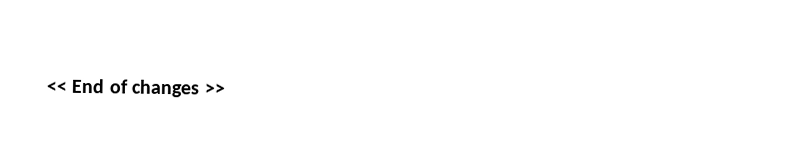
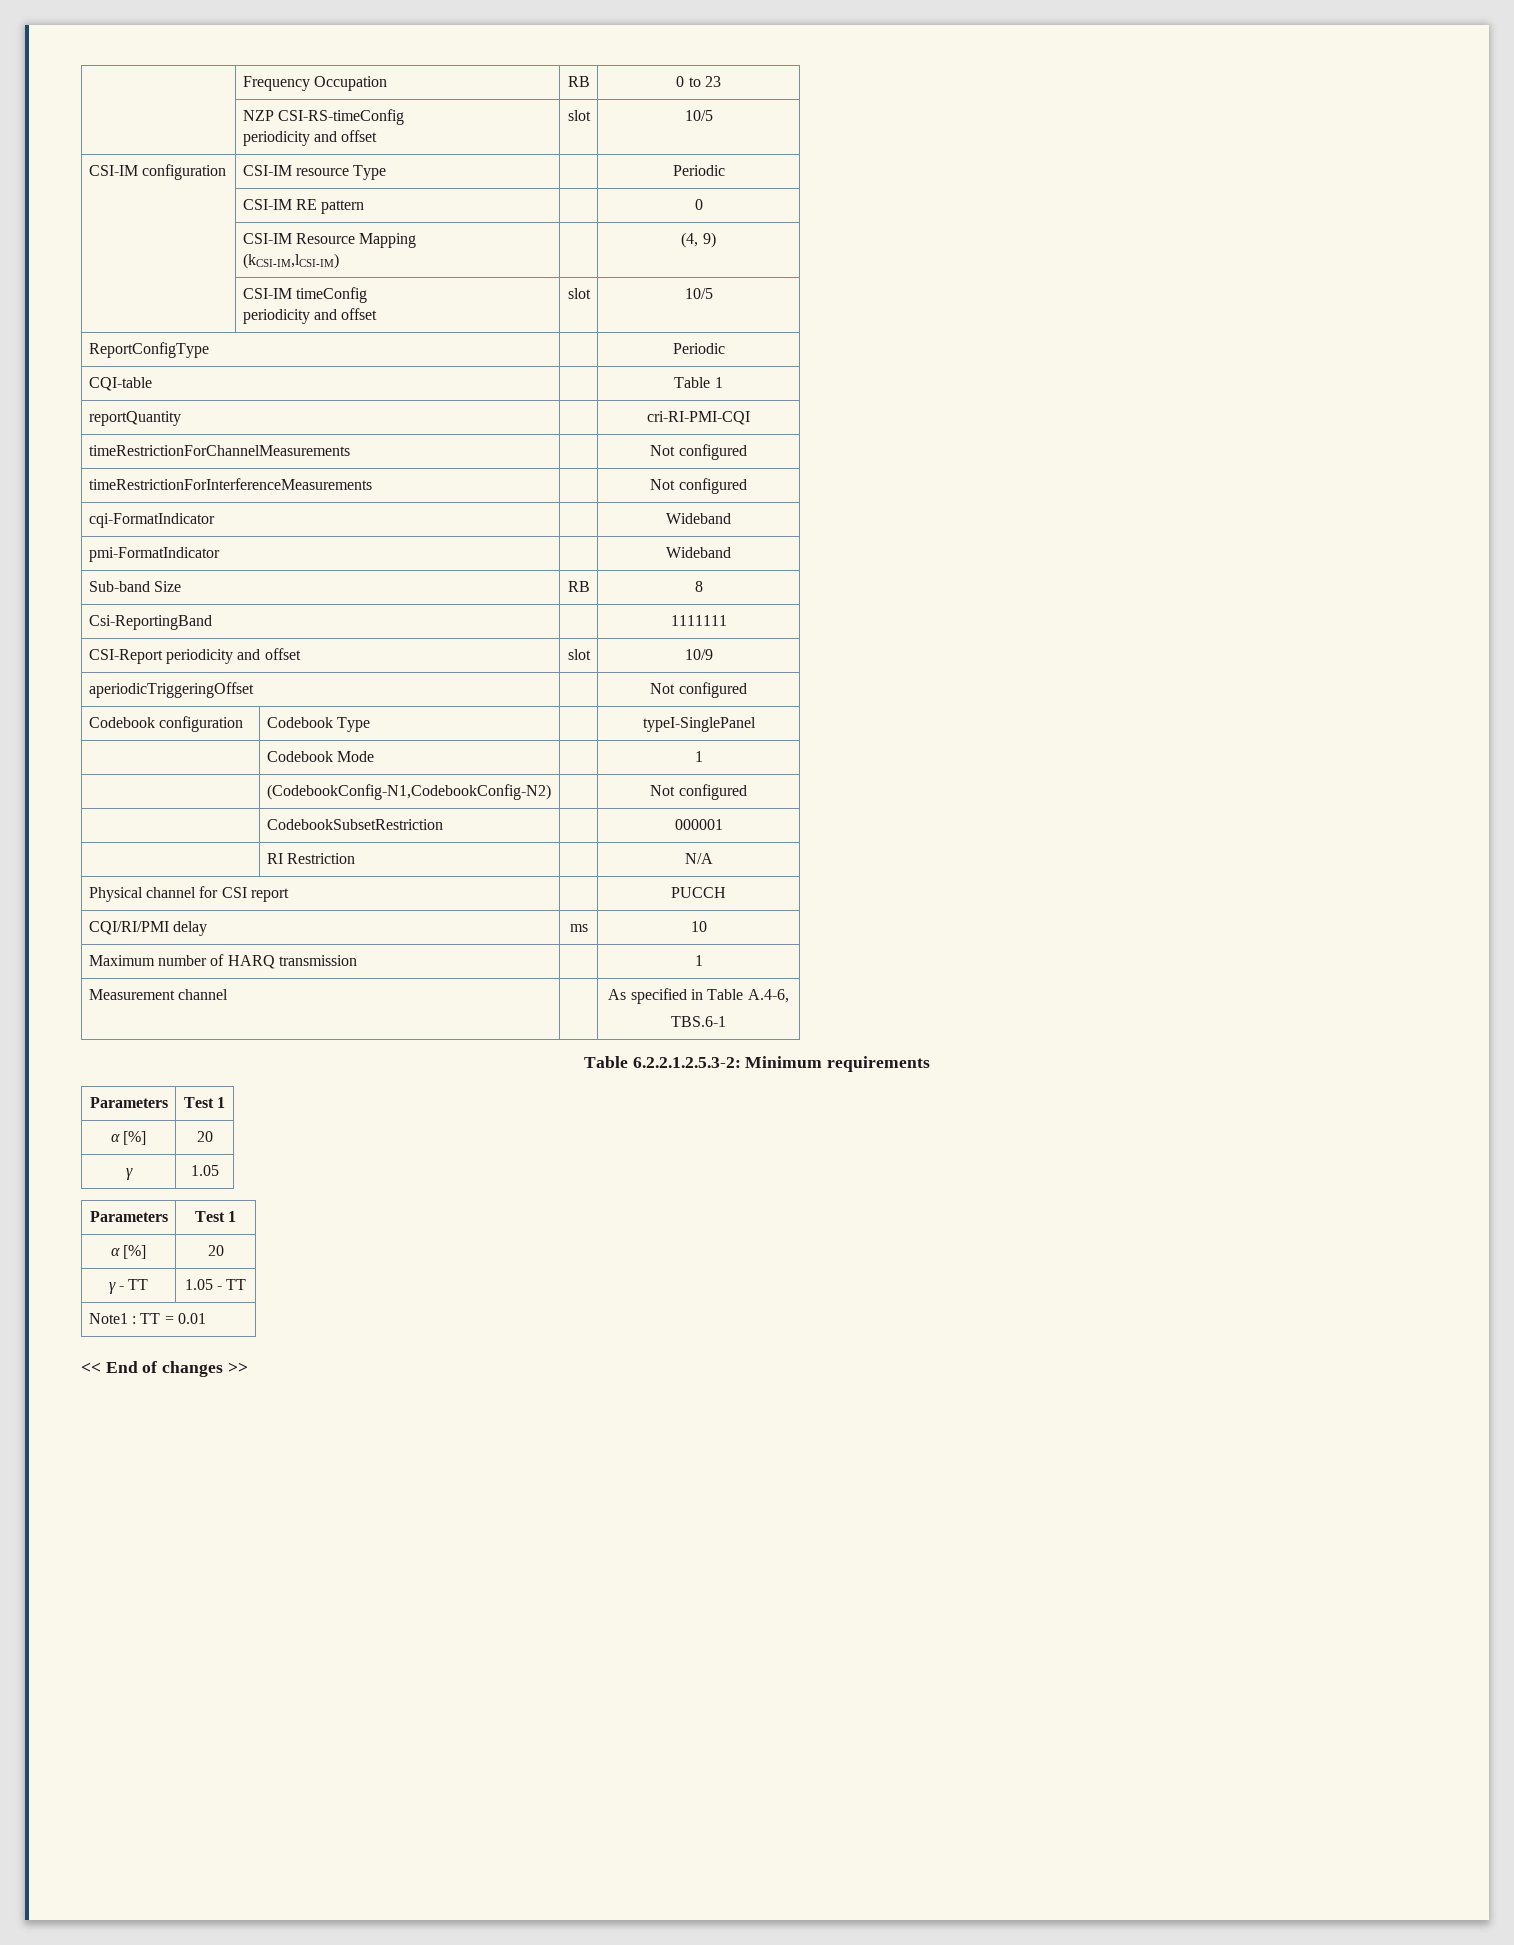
+ | Frequency Occupation | RB | 0 to 23
+ | NZP CSI-RS-timeConfig
+ periodicity and offset | slot | 10/5
+ CSI-IM configuration | CSI-IM resource Type | | Periodic
+ | CSI-IM RE pattern | | 0
+ | CSI-IM Resource Mapping
+ (kCSI-IM,lCSI-IM) | | (4, 9)
+ | CSI-IM timeConfig
+ periodicity and offset | slot | 10/5
+ ReportConfigType | | Periodic
+ CQI-table | | Table 1
+ reportQuantity | | cri-RI-PMI-CQI
+ timeRestrictionForChannelMeasurements | | Not configured
+ timeRestrictionForInterferenceMeasurements | | Not configured
+ cqi-FormatIndicator | | Wideband
+ pmi-FormatIndicator | | Wideband
+ Sub-band Size | RB | 8
+ Csi-ReportingBand | | 1111111
+ CSI-Report periodicity and offset | slot | 10/9
+ aperiodicTriggeringOffset | | Not configured
+ Codebook configuration | Codebook Type | | typeI-SinglePanel
+ | Codebook Mode | | 1
+ | (CodebookConfig-N1,CodebookConfig-N2) | | Not configured
+ | CodebookSubsetRestriction | | 000001
+ | RI Restriction | | N/A
+ Physical channel for CSI report | | PUCCH
+ CQI/RI/PMI delay | ms | 10
+ Maximum number of HARQ transmission | | 1
+ Measurement channel | | As specified in Table A.4-6,
+ TBS.6-1
+ Table 6.2.2.1.2.5.3-2: Minimum requirements
+ Parameters | Test 1
+ α [%] | 20
+ γ | 1.05
+ Parameters | Test 1
+ α [%] | 20
+ γ - TT | 1.05 - TT
+ Note1 : TT = 0.01

